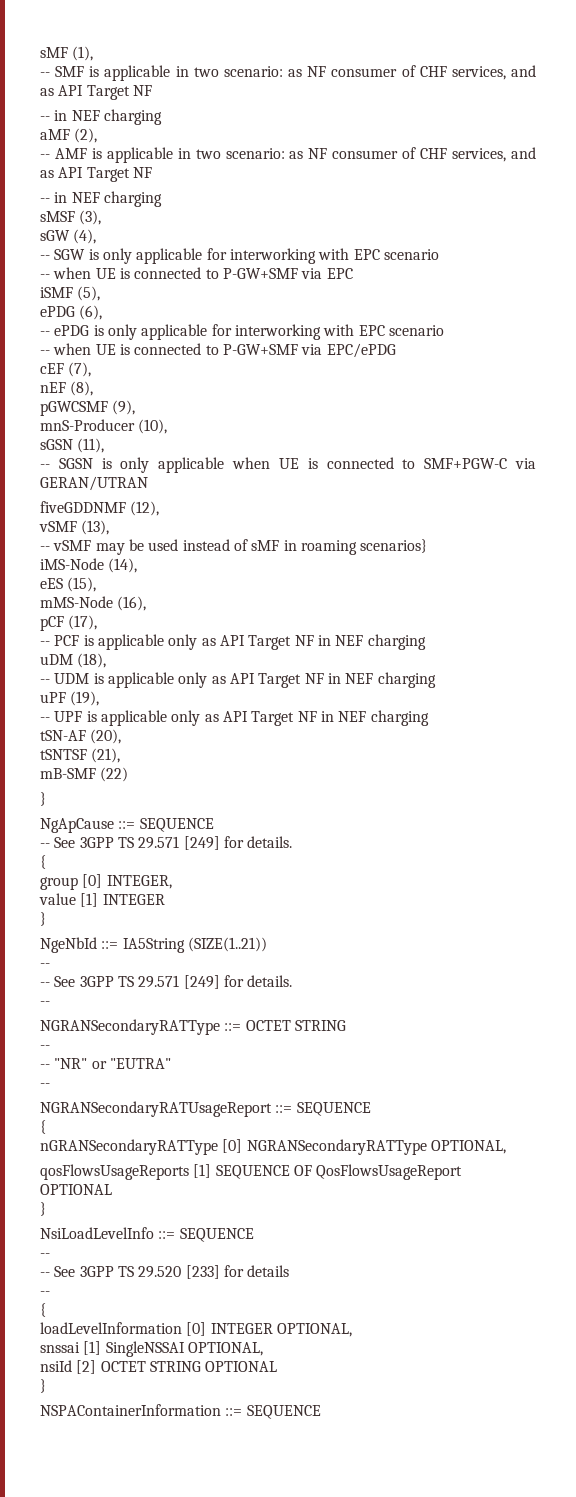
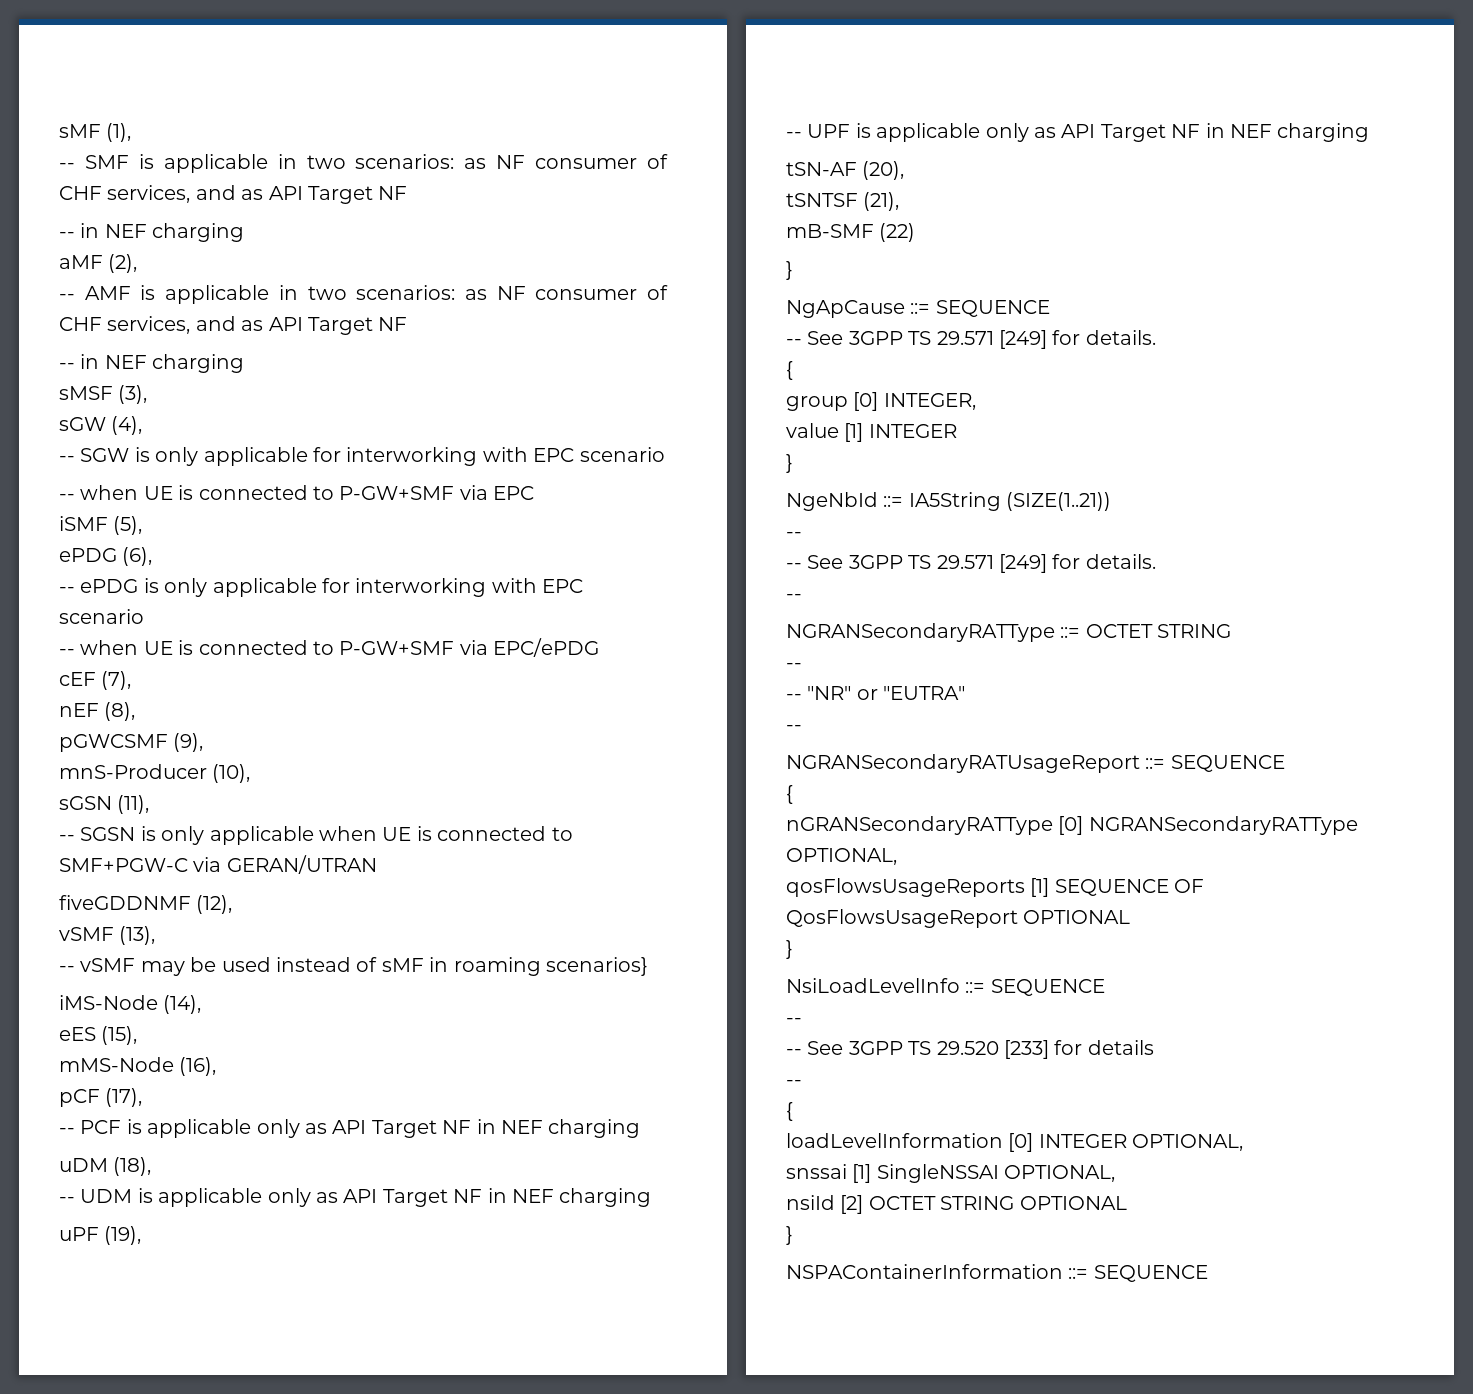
- -- SMF is applicable in two scenario: as NF consumer of CHF services, and as API Target NF
+ -- SMF is applicable in two scenarios: as NF consumer of CHF services, and as API Target NF
- -- AMF is applicable in two scenario: as NF consumer of CHF services, and as API Target NF
+ -- AMF is applicable in two scenarios: as NF consumer of CHF services, and as API Target NF

